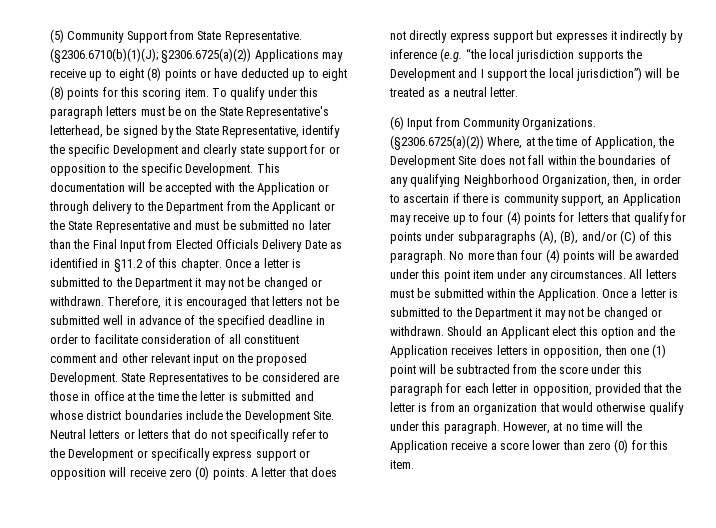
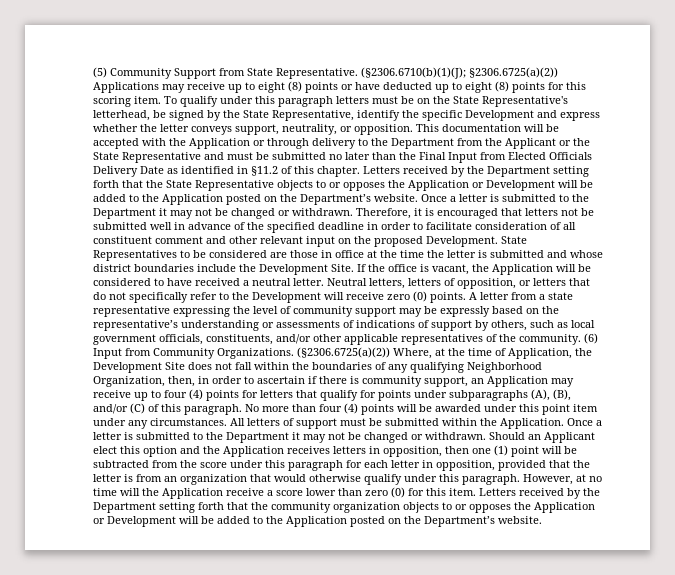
- To qualify under this paragraph letters must be on the State Representative's letterhead, be signed by the State Representative, identify the specific Development and clearly state support for or opposition to the specific Development.
+ To qualify under this paragraph letters must be on the State Representative's letterhead, be signed by the State Representative, identify the specific Development and express whether the letter conveys support, neutrality, or opposition.
+ Letters received by the Department setting forth that the State Representative objects to or opposes the Application or Development will be added to the Application posted on the Department’s website.
- Neutral letters or letters that do not specifically refer to the Development or specifically express support or opposition will receive zero (0) points.
+ If the office is vacant, the Application will be considered to have received a neutral letter. Neutral letters, letters of opposition, or letters that do not specifically refer to the Development will receive zero (0) points.
- A letter that does not directly express support but expresses it indirectly by inference (e.g. “the local jurisdiction supports the Development and I support the local jurisdiction”) will be treated as a neutral letter.
- (6) Input from Community Organizations.
+ A letter from a state representative expressing the level of community support may be expressly based on the representative’s understanding or assessments of indications of support by others, such as local government officials, constituents, and/or other applicable representatives of the community. (6) Input from Community Organizations.
- All letters must be submitted within the Application.
+ All letters of support must be submitted within the Application.
+ Letters received by the Department setting forth that the community organization objects to or opposes the Application or Development will be added to the Application posted on the Department’s website.

